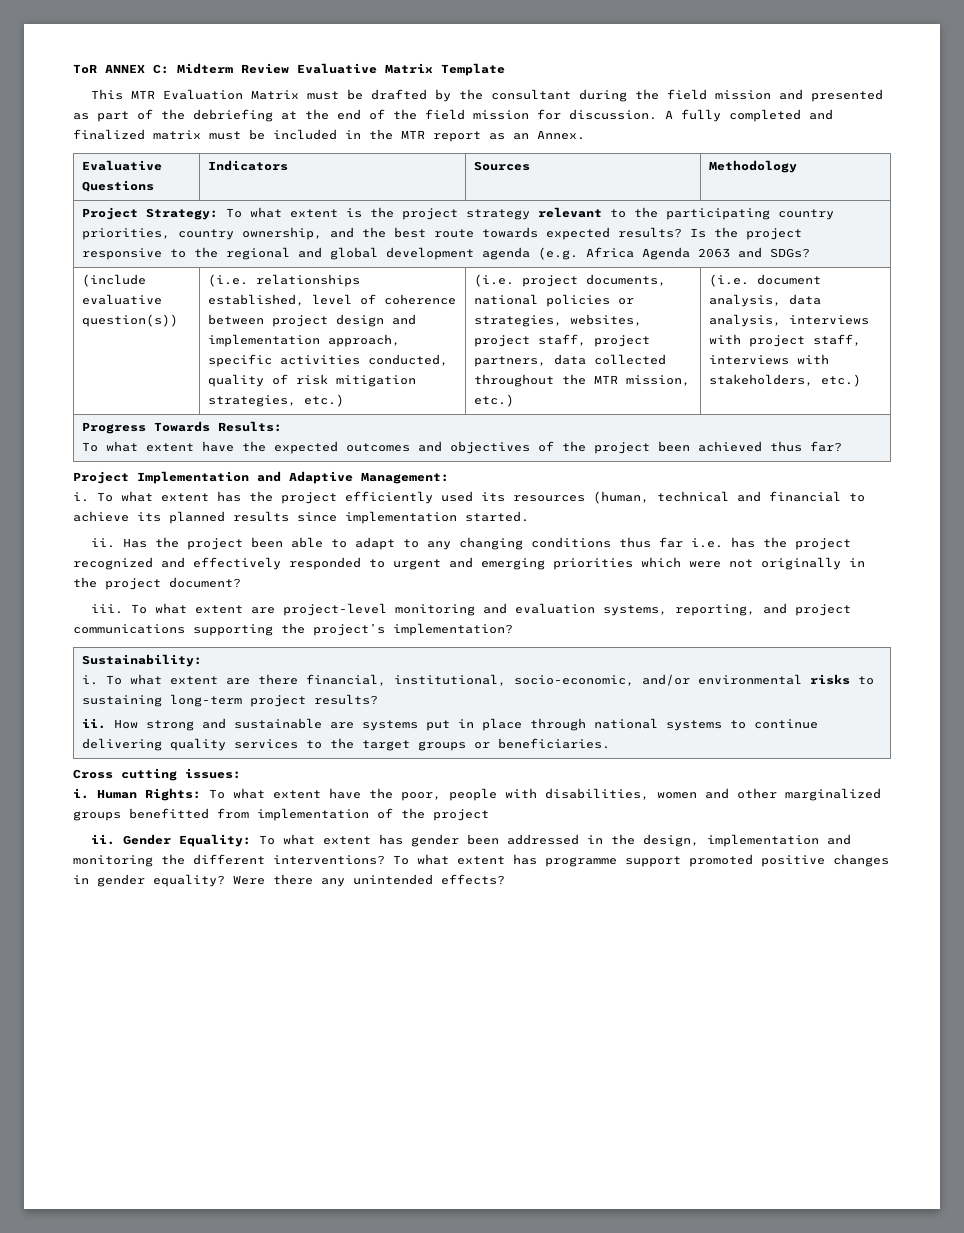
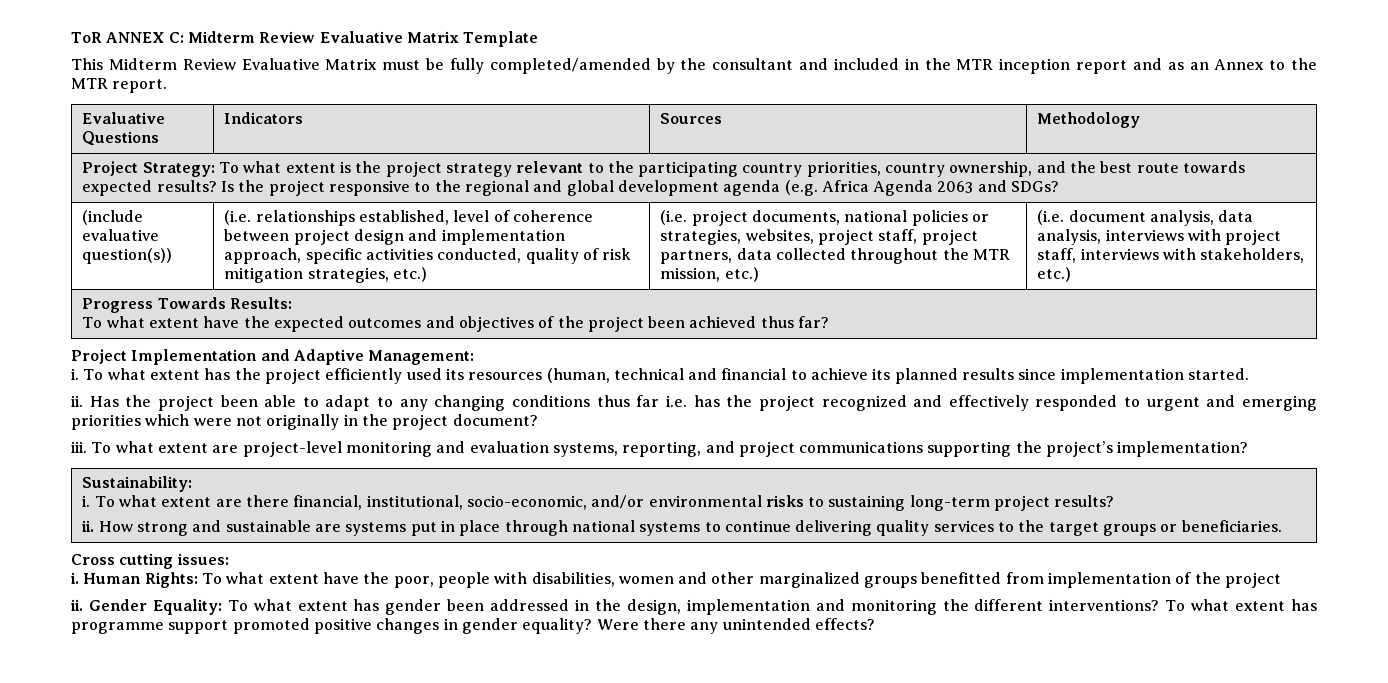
- This MTR Evaluation Matrix must be drafted by the consultant during the field mission and presented as part of the debriefing at the end of the field mission for discussion. A fully completed and finalized matrix must be included in the MTR report as an Annex.
+ This Midterm Review Evaluative Matrix must be fully completed/amended by the consultant and included in the MTR inception report and as an Annex to the MTR report.

